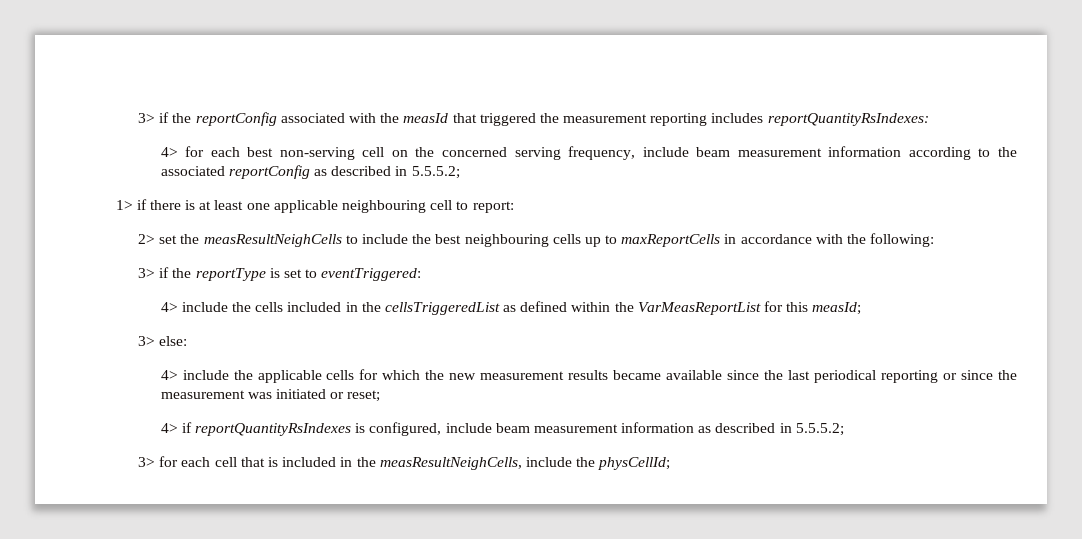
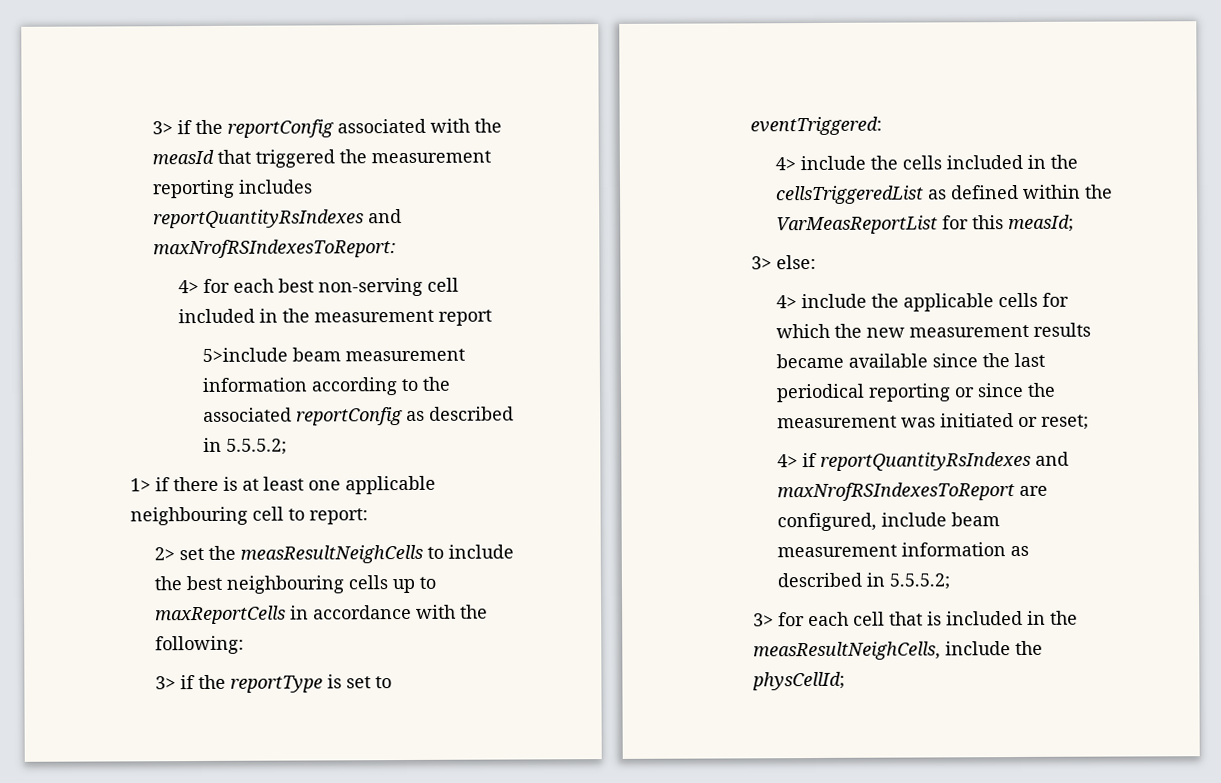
- 3> if the reportConfig associated with the measId that triggered the measurement reporting includes reportQuantityRsIndexes:
+ 3> if the reportConfig associated with the measId that triggered the measurement reporting includes reportQuantityRsIndexes and maxNrofRSIndexesToReport:
- 4> for each best non-serving cell on the concerned serving frequency, include beam measurement information according to the associated reportConfig as described in 5.5.5.2;
+ 4> for each best non-serving cell included in the measurement report
+ 5>include beam measurement information according to the associated reportConfig as described in 5.5.5.2;
- 4> if reportQuantityRsIndexes is configured, include beam measurement information as described in 5.5.5.2;
+ 4> if reportQuantityRsIndexes and maxNrofRSIndexesToReport are configured, include beam measurement information as described in 5.5.5.2;

